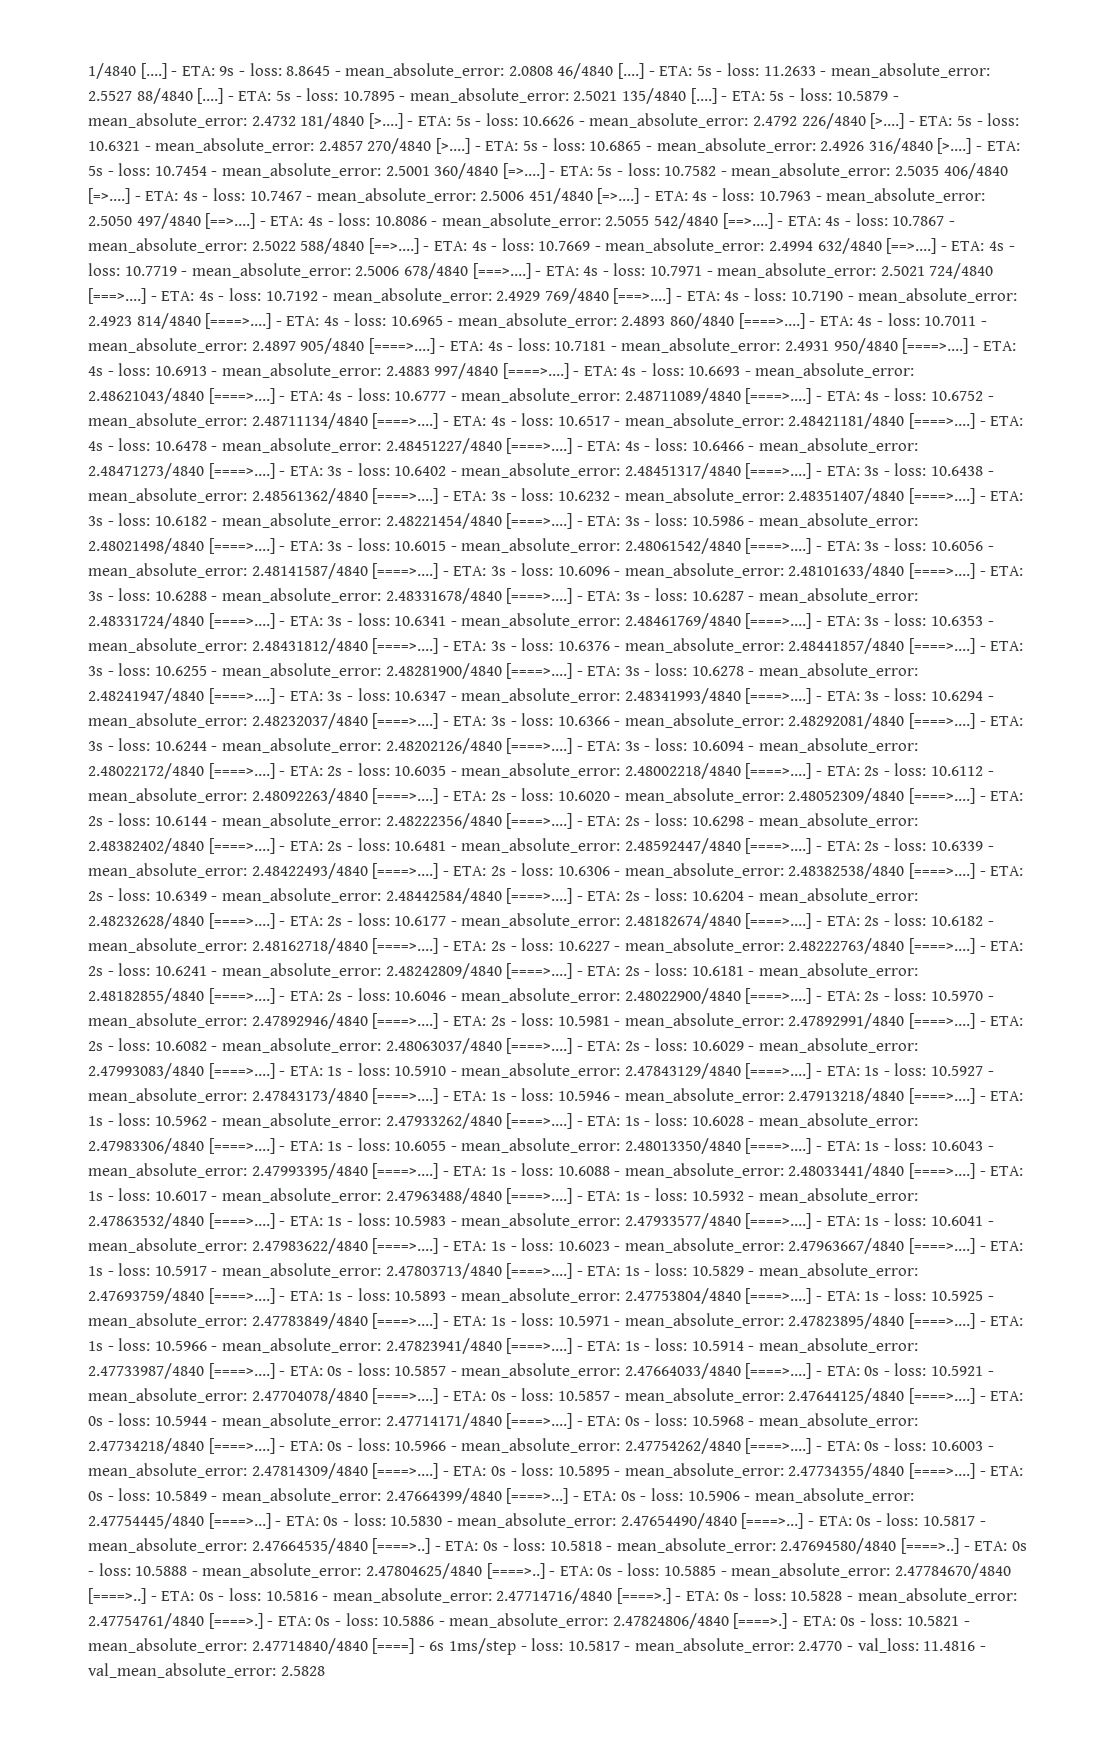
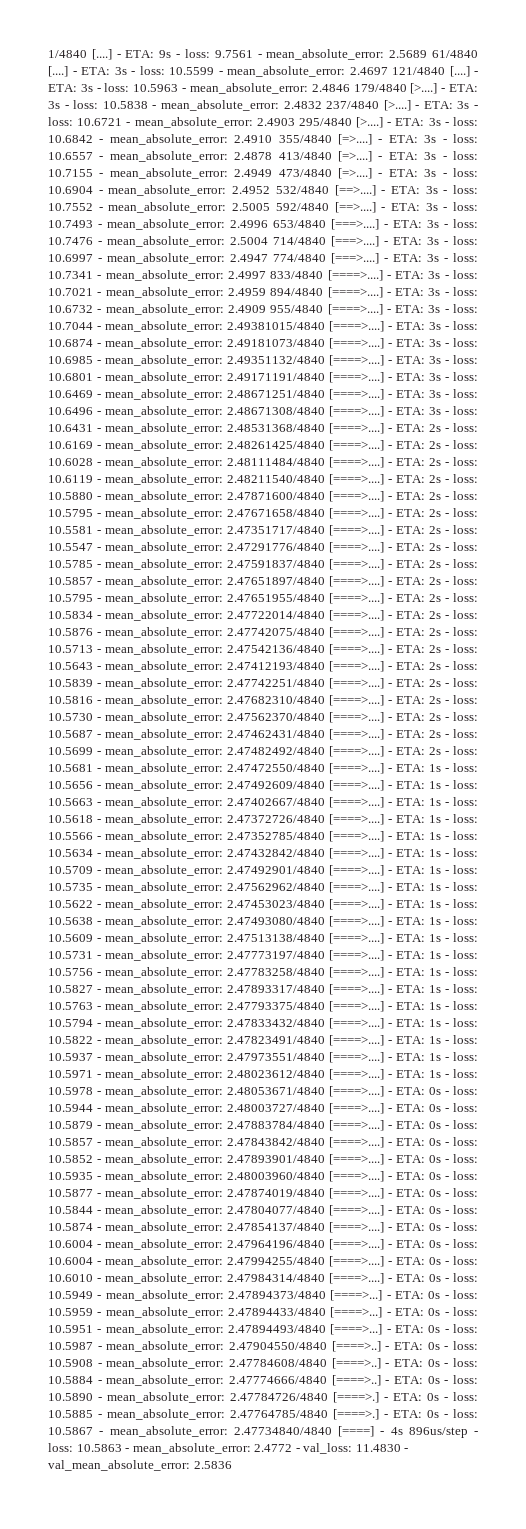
- - ETA: 9s - loss: 8.8645 - mean_absolute_error: 2.0808 46/4840 [....] - ETA: 5s - loss: 11.2633 - mean_absolute_error: 2.5527 88/4840 [....] - ETA: 5s - loss: 10.7895 - mean_absolute_error: 2.5021 135/4840 [....] - ETA: 5s - loss: 10.5879 - mean_absolute_error: 2.4732 181/4840 [>....] - ETA: 5s - loss: 10.6626 - mean_absolute_error: 2.4792 226/4840 [>....] - ETA: 5s - loss: 10.6321 - mean_absolute_error: 2.4857 270/4840 [>....] - ETA: 5s - loss: 10.6865 - mean_absolute_error: 2.4926 316/4840 [>....] - ETA: 5s - loss: 10.7454 - mean_absolute_error: 2.5001 360/4840 [=>....] - ETA: 5s - loss: 10.7582 - mean_absolute_error: 2.5035 406/4840 [=>....] - ETA: 4s - loss: 10.7467 - mean_absolute_error: 2.5006 451/4840 [=>....] - ETA: 4s - loss: 10.7963 - mean_absolute_error: 2.5050 497/4840 [==>....] - ETA: 4s - loss: 10.8086 - mean_absolute_error: 2.5055 542/4840 [==>....] - ETA: 4s - loss: 10.7867 - mean_absolute_error: 2.5022 588/4840 [==>....] - ETA: 4s - loss: 10.7669 - mean_absolute_error: 2.4994 632/4840 [==>....] - ETA: 4s - loss: 10.7719 - mean_absolute_error: 2.5006 678/4840 [===>....] - ETA: 4s - loss: 10.7971 - mean_absolute_error: 2.5021 724/4840 [===>....] - ETA: 4s - loss: 10.7192 - mean_absolute_error: 2.4929 769/4840 [===>....] - ETA: 4s - loss: 10.7190 - mean_absolute_error: 2.4923 814/4840 [====>....] - ETA: 4s - loss: 10.6965 - mean_absolute_error: 2.4893 860/4840 [====>....] - ETA: 4s - loss: 10.7011 - mean_absolute_error: 2.4897 905/4840 [====>....] - ETA: 4s - loss: 10.7181 - mean_absolute_error: 2.4931 950/4840 [====>....] - ETA: 4s - loss: 10.6913 - mean_absolute_error: 2.4883 997/4840 [====>....] - ETA: 4s - loss: 10.6693 - mean_absolute_error: 2.48621043/4840 [====>....] - ETA: 4s - loss: 10.6777 - mean_absolute_error: 2.48711089/4840 [====>....] - ETA: 4s - loss: 10.6752 - mean_absolute_error: 2.48711134/4840 [====>....] - ETA: 4s - loss: 10.6517 - mean_absolute_error: 2.48421181/4840 [====>....] - ETA: 4s - loss: 10.6478 - mean_absolute_error: 2.48451227/4840 [====>....] - ETA: 4s - loss: 10.6466 - mean_absolute_error: 2.48471273/4840 [====>....] - ETA: 3s - loss: 10.6402 - mean_absolute_error: 2.48451317/4840 [====>....] - ETA: 3s - loss: 10.6438 - mean_absolute_error: 2.48561362/4840 [====>....] - ETA: 3s - loss: 10.6232 - mean_absolute_error: 2.48351407/4840 [====>....] - ETA: 3s - loss: 10.6182 - mean_absolute_error: 2.48221454/4840 [====>....] - ETA: 3s - loss: 10.5986 - mean_absolute_error: 2.48021498/4840 [====>....] - ETA: 3s - loss: 10.6015 - mean_absolute_error: 2.48061542/4840 [====>....] - ETA: 3s - loss: 10.6056 - mean_absolute_error: 2.48141587/4840 [====>....] - ETA: 3s - loss: 10.6096 - mean_absolute_error: 2.48101633/4840 [====>....] - ETA: 3s - loss: 10.6288 - mean_absolute_error: 2.48331678/4840 [====>....] - ETA: 3s - loss: 10.6287 - mean_absolute_error: 2.48331724/4840 [====>....] - ETA: 3s - loss: 10.6341 - mean_absolute_error: 2.48461769/4840 [====>....] - ETA: 3s - loss: 10.6353 - mean_absolute_error: 2.48431812/4840 [====>....] - ETA: 3s - loss: 10.6376 - mean_absolute_error: 2.48441857/4840 [====>....] - ETA: 3s - loss: 10.6255 - mean_absolute_error: 2.48281900/4840 [====>....] - ETA: 3s - loss: 10.6278 - mean_absolute_error: 2.48241947/4840 [====>....] - ETA: 3s - loss: 10.6347 - mean_absolute_error: 2.48341993/4840 [====>....] - ETA: 3s - loss: 10.6294 - mean_absolute_error: 2.48232037/4840 [====>....] - ETA: 3s - loss: 10.6366 - mean_absolute_error: 2.48292081/4840 [====>....] - ETA: 3s - loss: 10.6244 - mean_absolute_error: 2.48202126/4840 [====>....] - ETA: 3s - loss: 10.6094 - mean_absolute_error: 2.48022172/4840 [====>....] - ETA: 2s - loss: 10.6035 - mean_absolute_error: 2.48002218/4840 [====>....] - ETA: 2s - loss: 10.6112 - mean_absolute_error: 2.48092263/4840 [====>....] - ETA: 2s - loss: 10.6020 - mean_absolute_error: 2.48052309/4840 [====>....] - ETA: 2s - loss: 10.6144 - mean_absolute_error: 2.48222356/4840 [====>....] - ETA: 2s - loss: 10.6298 - mean_absolute_error: 2.48382402/4840 [====>....] - ETA: 2s - loss: 10.6481 - mean_absolute_error: 2.48592447/4840 [====>....] - ETA: 2s - loss: 10.6339 - mean_absolute_error: 2.48422493/4840 [====>....] - ETA: 2s - loss: 10.6306 - mean_absolute_error: 2.48382538/4840 [====>....] - ETA: 2s - loss: 10.6349 - mean_absolute_error: 2.48442584/4840 [====>....] - ETA: 2s - loss: 10.6204 - mean_absolute_error: 2.48232628/4840 [====>....] - ETA: 2s - loss: 10.6177 - mean_absolute_error: 2.48182674/4840 [====>....] - ETA: 2s - loss: 10.6182 - mean_absolute_error: 2.48162718/4840 [====>....] - ETA: 2s - loss: 10.6227 - mean_absolute_error: 2.48222763/4840 [====>....] - ETA: 2s - loss: 10.6241 - mean_absolute_error: 2.48242809/4840 [====>....] - ETA: 2s - loss: 10.6181 - mean_absolute_error: 2.48182855/4840 [====>....] - ETA: 2s - loss: 10.6046 - mean_absolute_error: 2.48022900/4840 [====>....] - ETA: 2s - loss: 10.5970 - mean_absolute_error: 2.47892946/4840 [====>....] - ETA: 2s - loss: 10.5981 - mean_absolute_error: 2.47892991/4840 [====>....] - ETA: 2s - loss: 10.6082 - mean_absolute_error: 2.48063037/4840 [====>....] - ETA: 2s - loss: 10.6029 - mean_absolute_error: 2.47993083/4840 [====>....] - ETA: 1s - loss: 10.5910 - mean_absolute_error: 2.47843129/4840 [====>....] - ETA: 1s - loss: 10.5927 - mean_absolute_error: 2.47843173/4840 [====>....] - ETA: 1s - loss: 10.5946 - mean_absolute_error: 2.47913218/4840 [====>....] - ETA: 1s - loss: 10.5962 - mean_absolute_error: 2.47933262/4840 [====>....] - ETA: 1s - loss: 10.6028 - mean_absolute_error: 2.47983306/4840 [====>....] - ETA: 1s - loss: 10.6055 - mean_absolute_error: 2.48013350/4840 [====>....] - ETA: 1s - loss: 10.6043 - mean_absolute_error: 2.47993395/4840 [====>....] - ETA: 1s - loss: 10.6088 - mean_absolute_error: 2.48033441/4840 [====>....] - ETA: 1s - loss: 10.6017 - mean_absolute_error: 2.47963488/4840 [====>....] - ETA: 1s - loss: 10.5932 - mean_absolute_error: 2.47863532/4840 [====>....] - ETA: 1s - loss: 10.5983 - mean_absolute_error: 2.47933577/4840 [====>....] - ETA: 1s - loss: 10.6041 - mean_absolute_error: 2.47983622/4840 [====>....] - ETA: 1s - loss: 10.6023 - mean_absolute_error: 2.47963667/4840 [====>....] - ETA: 1s - loss: 10.5917 - mean_absolute_error: 2.47803713/4840 [====>....] - ETA: 1s - loss: 10.5829 - mean_absolute_error: 2.47693759/4840 [====>....] - ETA: 1s - loss: 10.5893 - mean_absolute_error: 2.47753804/4840 [====>....] - ETA: 1s - loss: 10.5925 - mean_absolute_error: 2.47783849/4840 [====>....]
+ - ETA: 9s - loss: 9.7561 - mean_absolute_error: 2.5689 61/4840 [....] - ETA: 3s - loss: 10.5599 - mean_absolute_error: 2.4697 121/4840 [....] - ETA: 3s - loss: 10.5963 - mean_absolute_error: 2.4846 179/4840 [>....] - ETA: 3s - loss: 10.5838 - mean_absolute_error: 2.4832 237/4840 [>....] - ETA: 3s - loss: 10.6721 - mean_absolute_error: 2.4903 295/4840 [>....] - ETA: 3s - loss: 10.6842 - mean_absolute_error: 2.4910 355/4840 [=>....] - ETA: 3s - loss: 10.6557 - mean_absolute_error: 2.4878 413/4840 [=>....] - ETA: 3s - loss: 10.7155 - mean_absolute_error: 2.4949 473/4840 [=>....] - ETA: 3s - loss: 10.6904 - mean_absolute_error: 2.4952 532/4840 [==>....] - ETA: 3s - loss: 10.7552 - mean_absolute_error: 2.5005 592/4840 [==>....] - ETA: 3s - loss: 10.7493 - mean_absolute_error: 2.4996 653/4840 [===>....] - ETA: 3s - loss: 10.7476 - mean_absolute_error: 2.5004 714/4840 [===>....] - ETA: 3s - loss: 10.6997 - mean_absolute_error: 2.4947 774/4840 [===>....] - ETA: 3s - loss: 10.7341 - mean_absolute_error: 2.4997 833/4840 [====>....] - ETA: 3s - loss: 10.7021 - mean_absolute_error: 2.4959 894/4840 [====>....] - ETA: 3s - loss: 10.6732 - mean_absolute_error: 2.4909 955/4840 [====>....] - ETA: 3s - loss: 10.7044 - mean_absolute_error: 2.49381015/4840 [====>....] - ETA: 3s - loss: 10.6874 - mean_absolute_error: 2.49181073/4840 [====>....] - ETA: 3s - loss: 10.6985 - mean_absolute_error: 2.49351132/4840 [====>....] - ETA: 3s - loss: 10.6801 - mean_absolute_error: 2.49171191/4840 [====>....] - ETA: 3s - loss: 10.6469 - mean_absolute_error: 2.48671251/4840 [====>....] - ETA: 3s - loss: 10.6496 - mean_absolute_error: 2.48671308/4840 [====>....] - ETA: 3s - loss: 10.6431 - mean_absolute_error: 2.48531368/4840 [====>....] - ETA: 2s - loss: 10.6169 - mean_absolute_error: 2.48261425/4840 [====>....] - ETA: 2s - loss: 10.6028 - mean_absolute_error: 2.48111484/4840 [====>....] - ETA: 2s - loss: 10.6119 - mean_absolute_error: 2.48211540/4840 [====>....] - ETA: 2s - loss: 10.5880 - mean_absolute_error: 2.47871600/4840 [====>....] - ETA: 2s - loss: 10.5795 - mean_absolute_error: 2.47671658/4840 [====>....] - ETA: 2s - loss: 10.5581 - mean_absolute_error: 2.47351717/4840 [====>....] - ETA: 2s - loss: 10.5547 - mean_absolute_error: 2.47291776/4840 [====>....] - ETA: 2s - loss: 10.5785 - mean_absolute_error: 2.47591837/4840 [====>....] - ETA: 2s - loss: 10.5857 - mean_absolute_error: 2.47651897/4840 [====>....] - ETA: 2s - loss: 10.5795 - mean_absolute_error: 2.47651955/4840 [====>....] - ETA: 2s - loss: 10.5834 - mean_absolute_error: 2.47722014/4840 [====>....] - ETA: 2s - loss: 10.5876 - mean_absolute_error: 2.47742075/4840 [====>....] - ETA: 2s - loss: 10.5713 - mean_absolute_error: 2.47542136/4840 [====>....] - ETA: 2s - loss: 10.5643 - mean_absolute_error: 2.47412193/4840 [====>....] - ETA: 2s - loss: 10.5839 - mean_absolute_error: 2.47742251/4840 [====>....] - ETA: 2s - loss: 10.5816 - mean_absolute_error: 2.47682310/4840 [====>....] - ETA: 2s - loss: 10.5730 - mean_absolute_error: 2.47562370/4840 [====>....] - ETA: 2s - loss: 10.5687 - mean_absolute_error: 2.47462431/4840 [====>....] - ETA: 2s - loss: 10.5699 - mean_absolute_error: 2.47482492/4840 [====>....] - ETA: 2s - loss: 10.5681 - mean_absolute_error: 2.47472550/4840 [====>....] - ETA: 1s - loss: 10.5656 - mean_absolute_error: 2.47492609/4840 [====>....] - ETA: 1s - loss: 10.5663 - mean_absolute_error: 2.47402667/4840 [====>....] - ETA: 1s - loss: 10.5618 - mean_absolute_error: 2.47372726/4840 [====>....] - ETA: 1s - loss: 10.5566 - mean_absolute_error: 2.47352785/4840 [====>....] - ETA: 1s - loss: 10.5634 - mean_absolute_error: 2.47432842/4840 [====>....] - ETA: 1s - loss: 10.5709 - mean_absolute_error: 2.47492901/4840 [====>....] - ETA: 1s - loss: 10.5735 - mean_absolute_error: 2.47562962/4840 [====>....] - ETA: 1s - loss: 10.5622 - mean_absolute_error: 2.47453023/4840 [====>....] - ETA: 1s - loss: 10.5638 - mean_absolute_error: 2.47493080/4840 [====>....] - ETA: 1s - loss: 10.5609 - mean_absolute_error: 2.47513138/4840 [====>....] - ETA: 1s - loss: 10.5731 - mean_absolute_error: 2.47773197/4840 [====>....] - ETA: 1s - loss: 10.5756 - mean_absolute_error: 2.47783258/4840 [====>....] - ETA: 1s - loss: 10.5827 - mean_absolute_error: 2.47893317/4840 [====>....] - ETA: 1s - loss: 10.5763 - mean_absolute_error: 2.47793375/4840 [====>....] - ETA: 1s - loss: 10.5794 - mean_absolute_error: 2.47833432/4840 [====>....] - ETA: 1s - loss: 10.5822 - mean_absolute_error: 2.47823491/4840 [====>....] - ETA: 1s - loss: 10.5937 - mean_absolute_error: 2.47973551/4840 [====>....]
- - ETA: 1s - loss: 10.5971 - mean_absolute_error: 2.47823895/4840 [====>....] - ETA: 1s - loss: 10.5966 - mean_absolute_error: 2.47823941/4840 [====>....] - ETA: 1s - loss: 10.5914 - mean_absolute_error: 2.47733987/4840 [====>....] - ETA: 0s - loss: 10.5857 - mean_absolute_error: 2.47664033/4840 [====>....] - ETA: 0s - loss: 10.5921 - mean_absolute_error: 2.47704078/4840 [====>....] - ETA: 0s - loss: 10.5857 - mean_absolute_error: 2.47644125/4840 [====>....] - ETA: 0s - loss: 10.5944 - mean_absolute_error: 2.47714171/4840 [====>....] - ETA: 0s - loss: 10.5968 - mean_absolute_error: 2.47734218/4840 [====>....] - ETA: 0s - loss: 10.5966 - mean_absolute_error: 2.47754262/4840 [====>....] - ETA: 0s - loss: 10.6003 - mean_absolute_error: 2.47814309/4840 [====>....] - ETA: 0s - loss: 10.5895 - mean_absolute_error: 2.47734355/4840 [====>....] - ETA: 0s - loss: 10.5849 - mean_absolute_error: 2.47664399/4840 [====>...] - ETA: 0s - loss: 10.5906 - mean_absolute_error: 2.47754445/4840 [====>...] - ETA: 0s - loss: 10.5830 - mean_absolute_error: 2.47654490/4840 [====>...] - ETA: 0s - loss: 10.5817 - mean_absolute_error: 2.47664535/4840 [====>..] - ETA: 0s - loss: 10.5818 - mean_absolute_error: 2.47694580/4840 [====>..] - ETA: 0s - loss: 10.5888 - mean_absolute_error: 2.47804625/4840 [====>..] - ETA: 0s - loss: 10.5885 - mean_absolute_error: 2.47784670/4840 [====>..] - ETA: 0s - loss: 10.5816 - mean_absolute_error: 2.47714716/4840 [====>.] - ETA: 0s - loss: 10.5828 - mean_absolute_error: 2.47754761/4840 [====>.] - ETA: 0s - loss: 10.5886 - mean_absolute_error: 2.47824806/4840 [====>.] - ETA: 0s - loss: 10.5821 - mean_absolute_error: 2.47714840/4840 [====] - 6s 1ms/step - loss: 10.5817 - mean_absolute_error: 2.4770 - val_loss: 11.4816 - val_mean_absolute_error: 2.5828
+ - ETA: 1s - loss: 10.5971 - mean_absolute_error: 2.48023612/4840 [====>....] - ETA: 1s - loss: 10.5978 - mean_absolute_error: 2.48053671/4840 [====>....] - ETA: 0s - loss: 10.5944 - mean_absolute_error: 2.48003727/4840 [====>....] - ETA: 0s - loss: 10.5879 - mean_absolute_error: 2.47883784/4840 [====>....] - ETA: 0s - loss: 10.5857 - mean_absolute_error: 2.47843842/4840 [====>....] - ETA: 0s - loss: 10.5852 - mean_absolute_error: 2.47893901/4840 [====>....] - ETA: 0s - loss: 10.5935 - mean_absolute_error: 2.48003960/4840 [====>....] - ETA: 0s - loss: 10.5877 - mean_absolute_error: 2.47874019/4840 [====>....] - ETA: 0s - loss: 10.5844 - mean_absolute_error: 2.47804077/4840 [====>....] - ETA: 0s - loss: 10.5874 - mean_absolute_error: 2.47854137/4840 [====>....] - ETA: 0s - loss: 10.6004 - mean_absolute_error: 2.47964196/4840 [====>....] - ETA: 0s - loss: 10.6004 - mean_absolute_error: 2.47994255/4840 [====>....] - ETA: 0s - loss: 10.6010 - mean_absolute_error: 2.47984314/4840 [====>....] - ETA: 0s - loss: 10.5949 - mean_absolute_error: 2.47894373/4840 [====>...] - ETA: 0s - loss: 10.5959 - mean_absolute_error: 2.47894433/4840 [====>...] - ETA: 0s - loss: 10.5951 - mean_absolute_error: 2.47894493/4840 [====>...] - ETA: 0s - loss: 10.5987 - mean_absolute_error: 2.47904550/4840 [====>..] - ETA: 0s - loss: 10.5908 - mean_absolute_error: 2.47784608/4840 [====>..] - ETA: 0s - loss: 10.5884 - mean_absolute_error: 2.47774666/4840 [====>..] - ETA: 0s - loss: 10.5890 - mean_absolute_error: 2.47784726/4840 [====>.] - ETA: 0s - loss: 10.5885 - mean_absolute_error: 2.47764785/4840 [====>.] - ETA: 0s - loss: 10.5867 - mean_absolute_error: 2.47734840/4840 [====] - 4s 896us/step - loss: 10.5863 - mean_absolute_error: 2.4772 - val_loss: 11.4830 - val_mean_absolute_error: 2.5836

